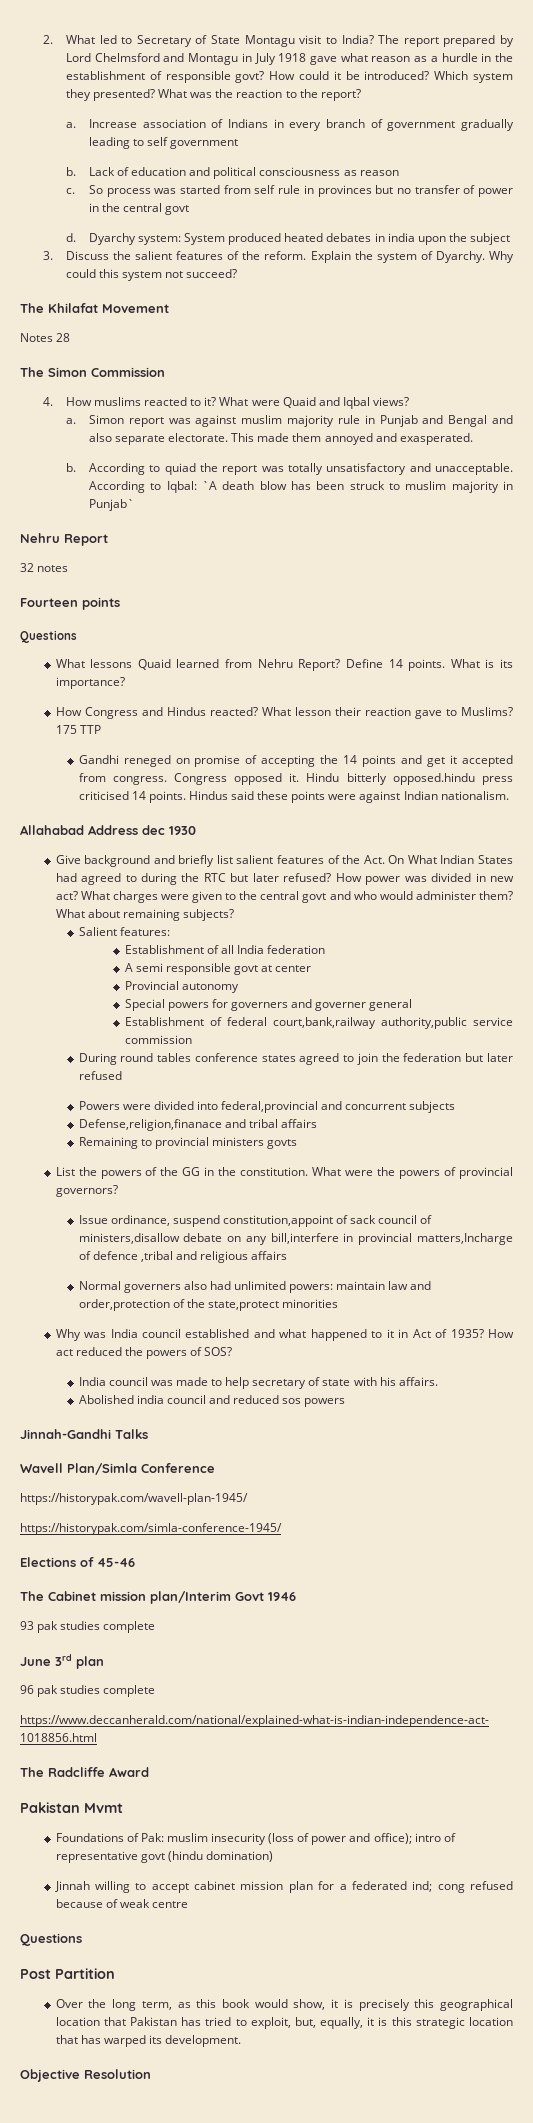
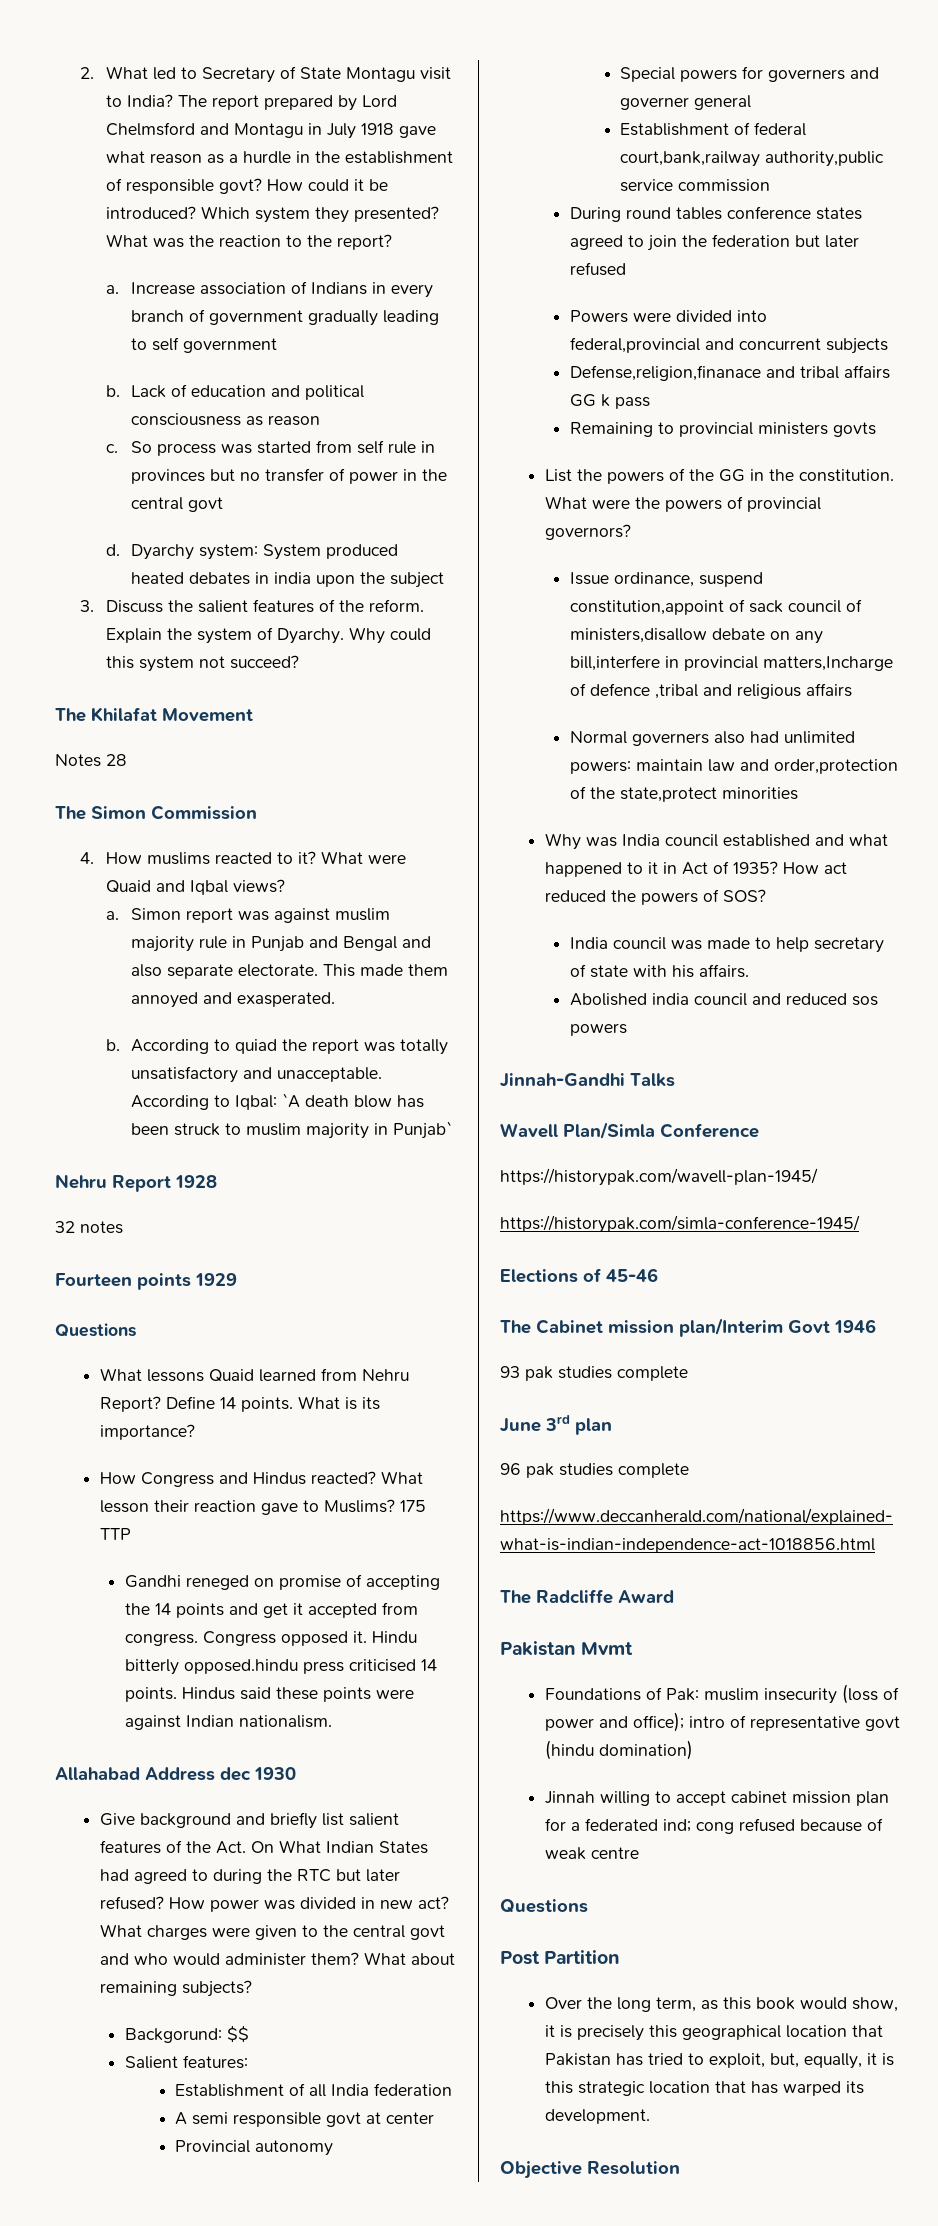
- Nehru Report
+ Nehru Report 1928
- Fourteen points
+ Fourteen points 1929
+ Backgorund: $$
- Defense,religion,finanace and tribal affairs
+ Defense,religion,finanace and tribal affairs GG k pass

